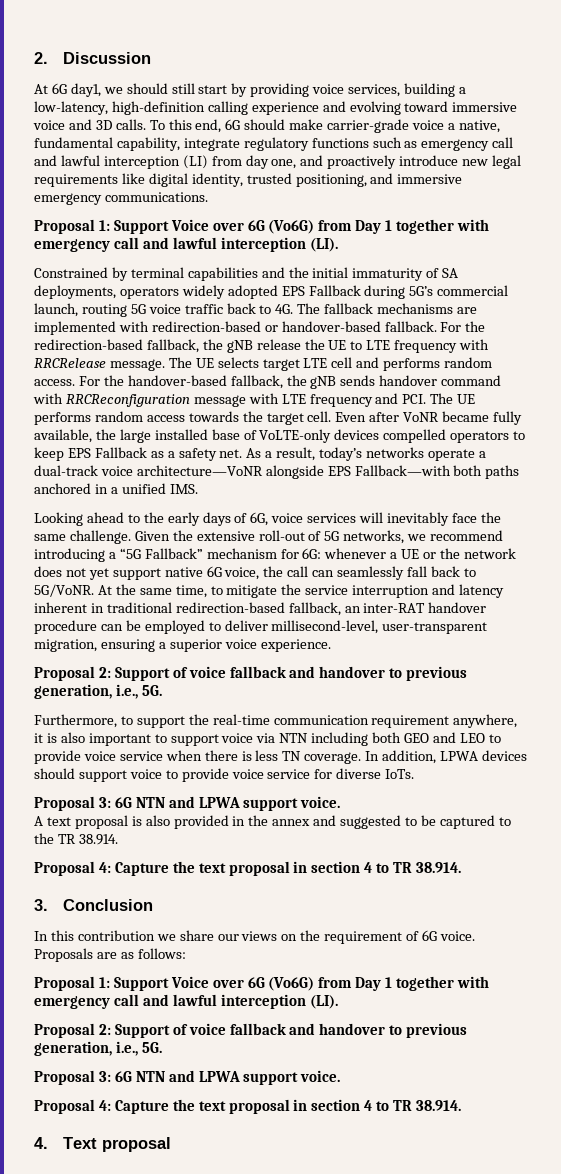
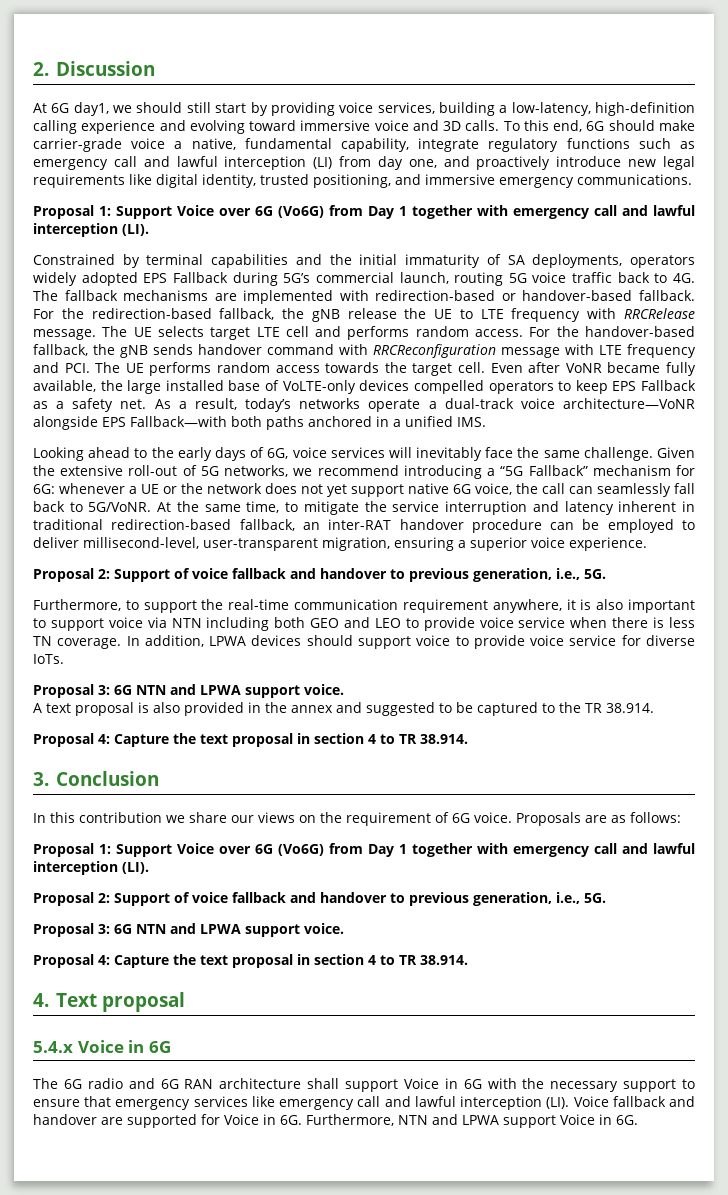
+ 5.4.x Voice in 6G
+ The 6G radio and 6G RAN architecture shall support Voice in 6G with the necessary support to ensure that emergency services like emergency call and lawful interception (LI). Voice fallback and handover are supported for Voice in 6G. Furthermore, NTN and LPWA support Voice in 6G.

